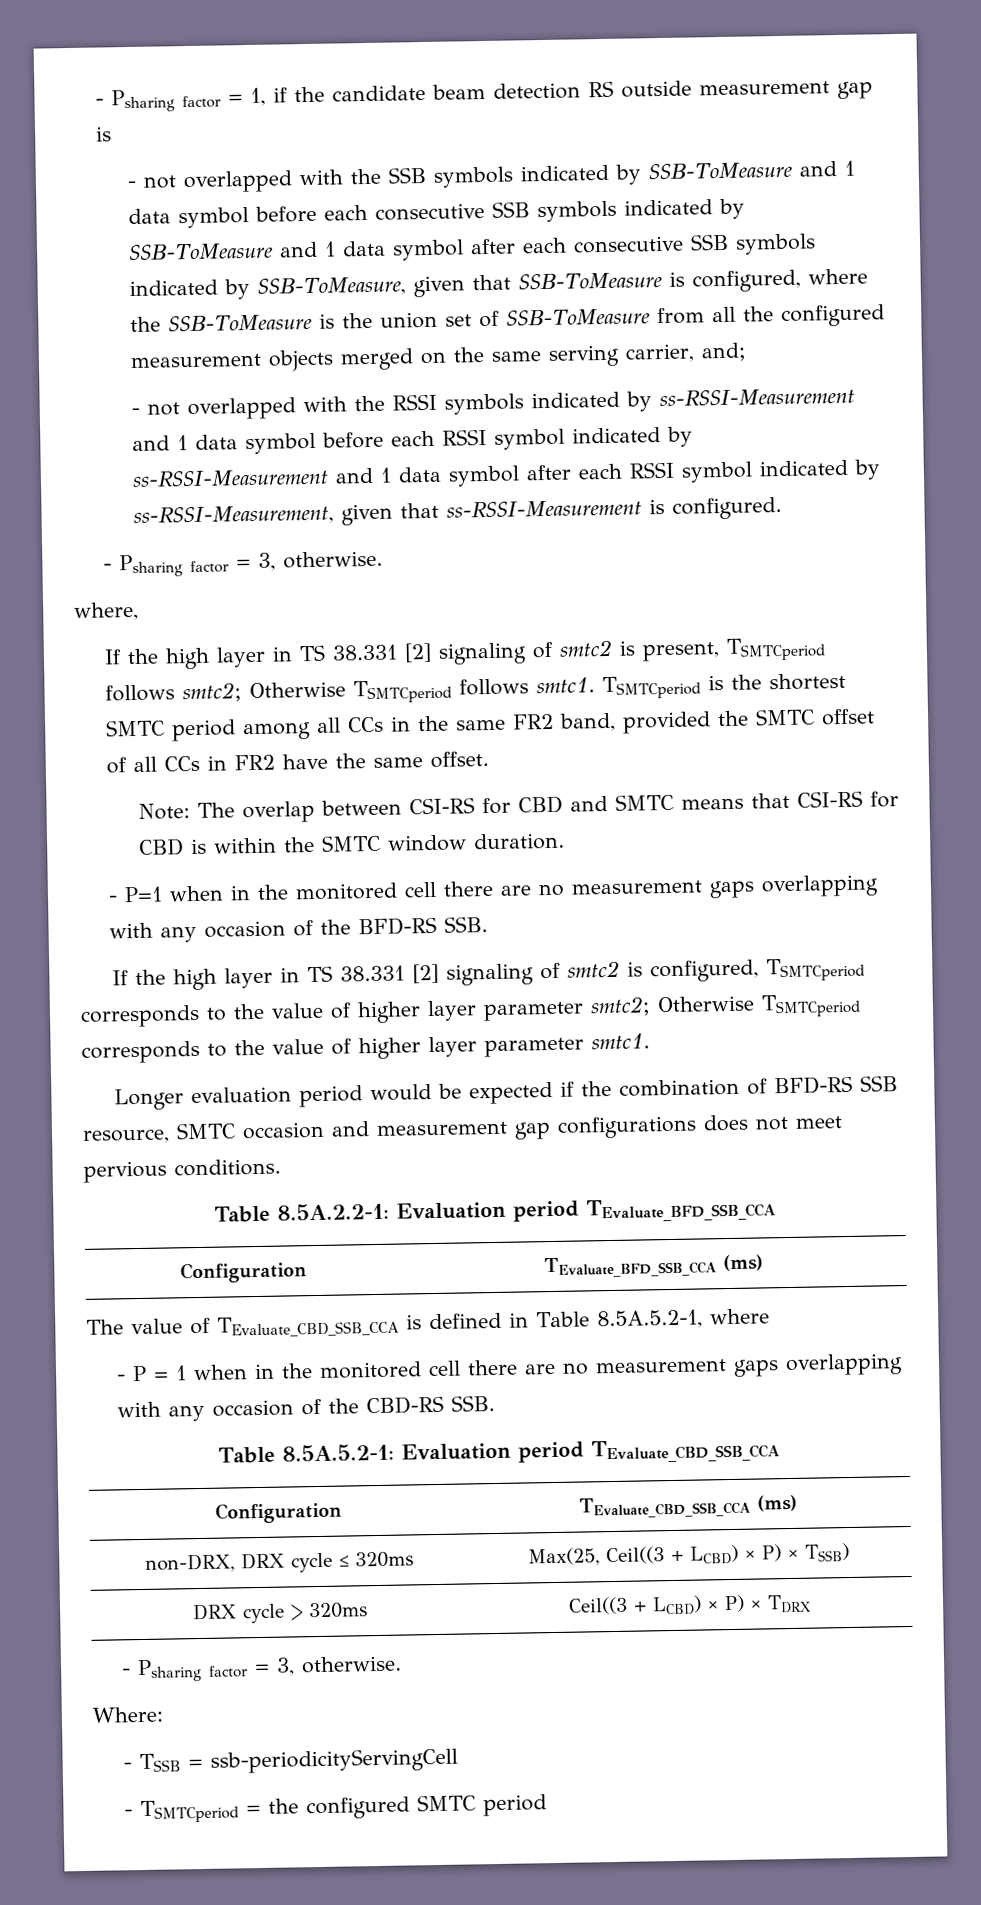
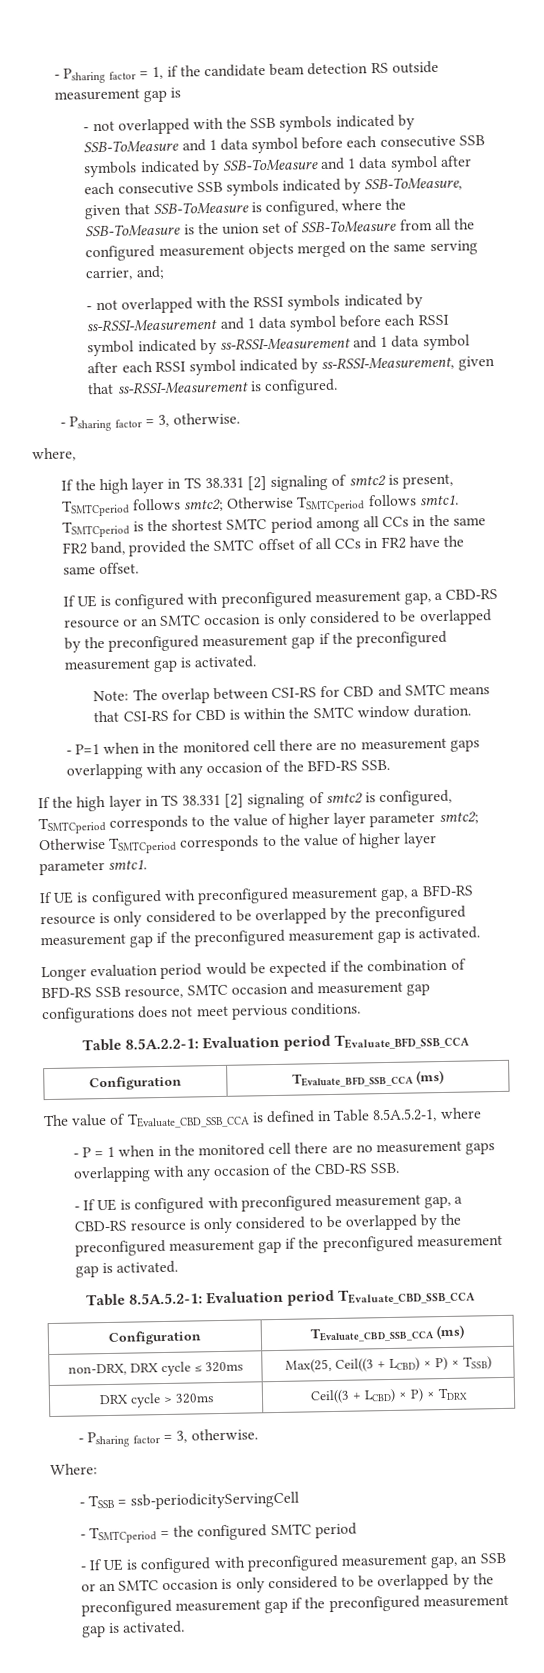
+ If UE is configured with preconfigured measurement gap, a CBD-RS resource or an SMTC occasion is only considered to be overlapped by the preconfigured measurement gap if the preconfigured measurement gap is activated.
+ If UE is configured with preconfigured measurement gap, a BFD-RS resource is only considered to be overlapped by the preconfigured measurement gap if the preconfigured measurement gap is activated.
+ - If UE is configured with preconfigured measurement gap, a CBD-RS resource is only considered to be overlapped by the preconfigured measurement gap if the preconfigured measurement gap is activated.
+ - If UE is configured with preconfigured measurement gap, an SSB or an SMTC occasion is only considered to be overlapped by the preconfigured measurement gap if the preconfigured measurement gap is activated.

